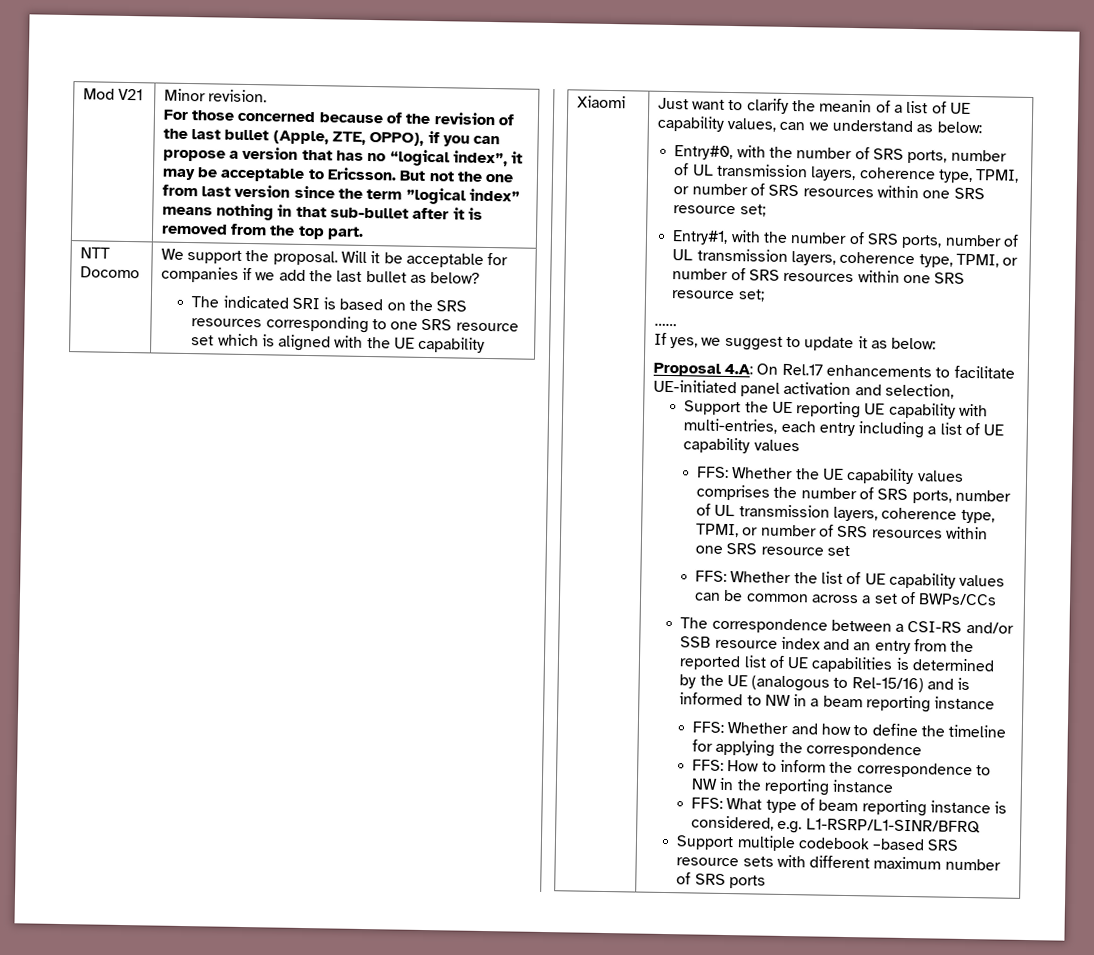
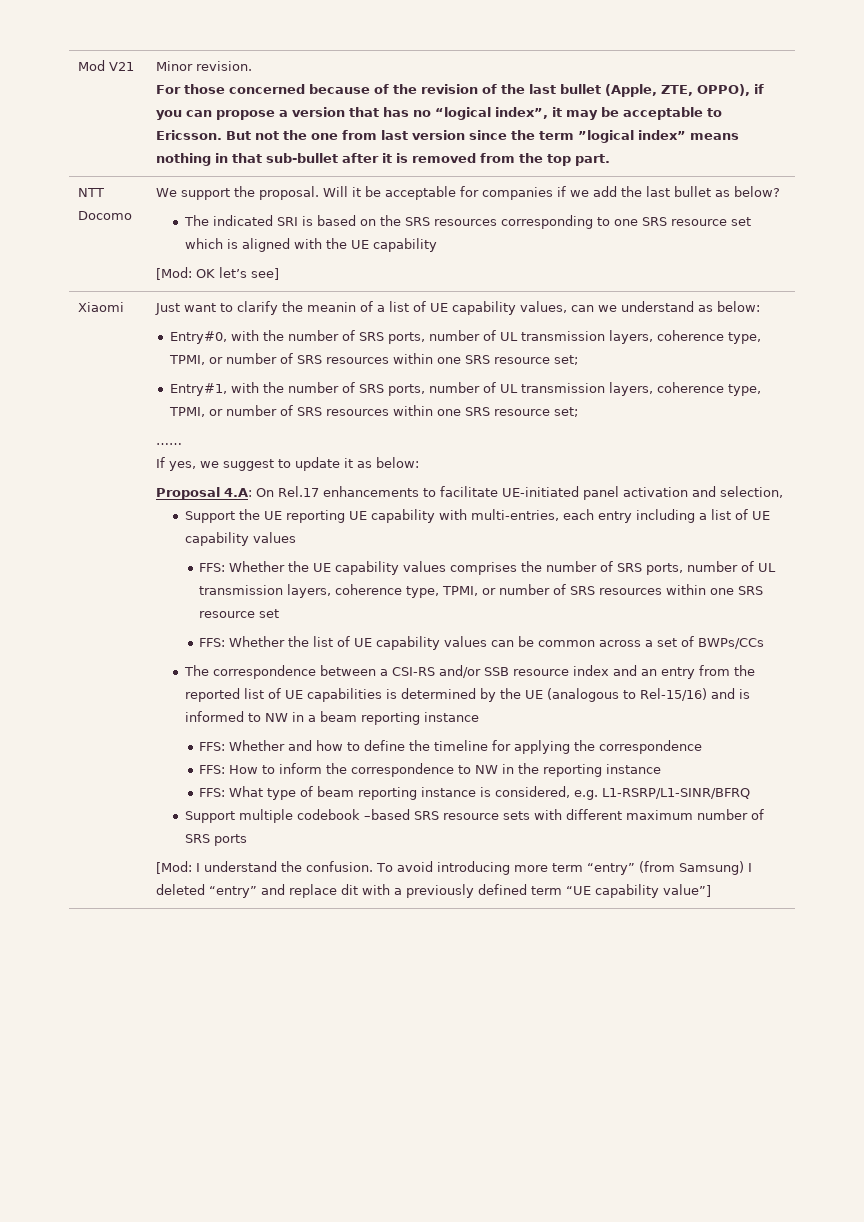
+ [Mod: OK let’s see]
+ [Mod: I understand the confusion. To avoid introducing more term “entry” (from Samsung) I deleted “entry” and replace dit with a previously defined term “UE capability value”]

